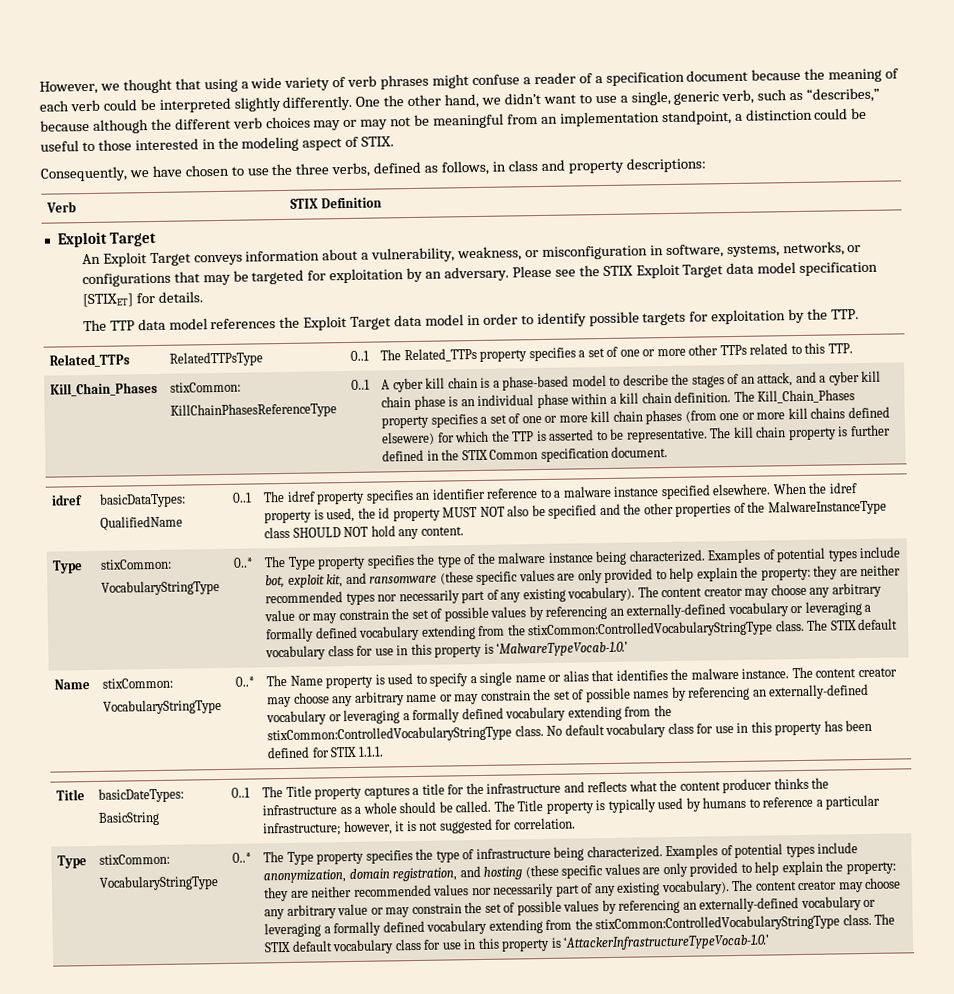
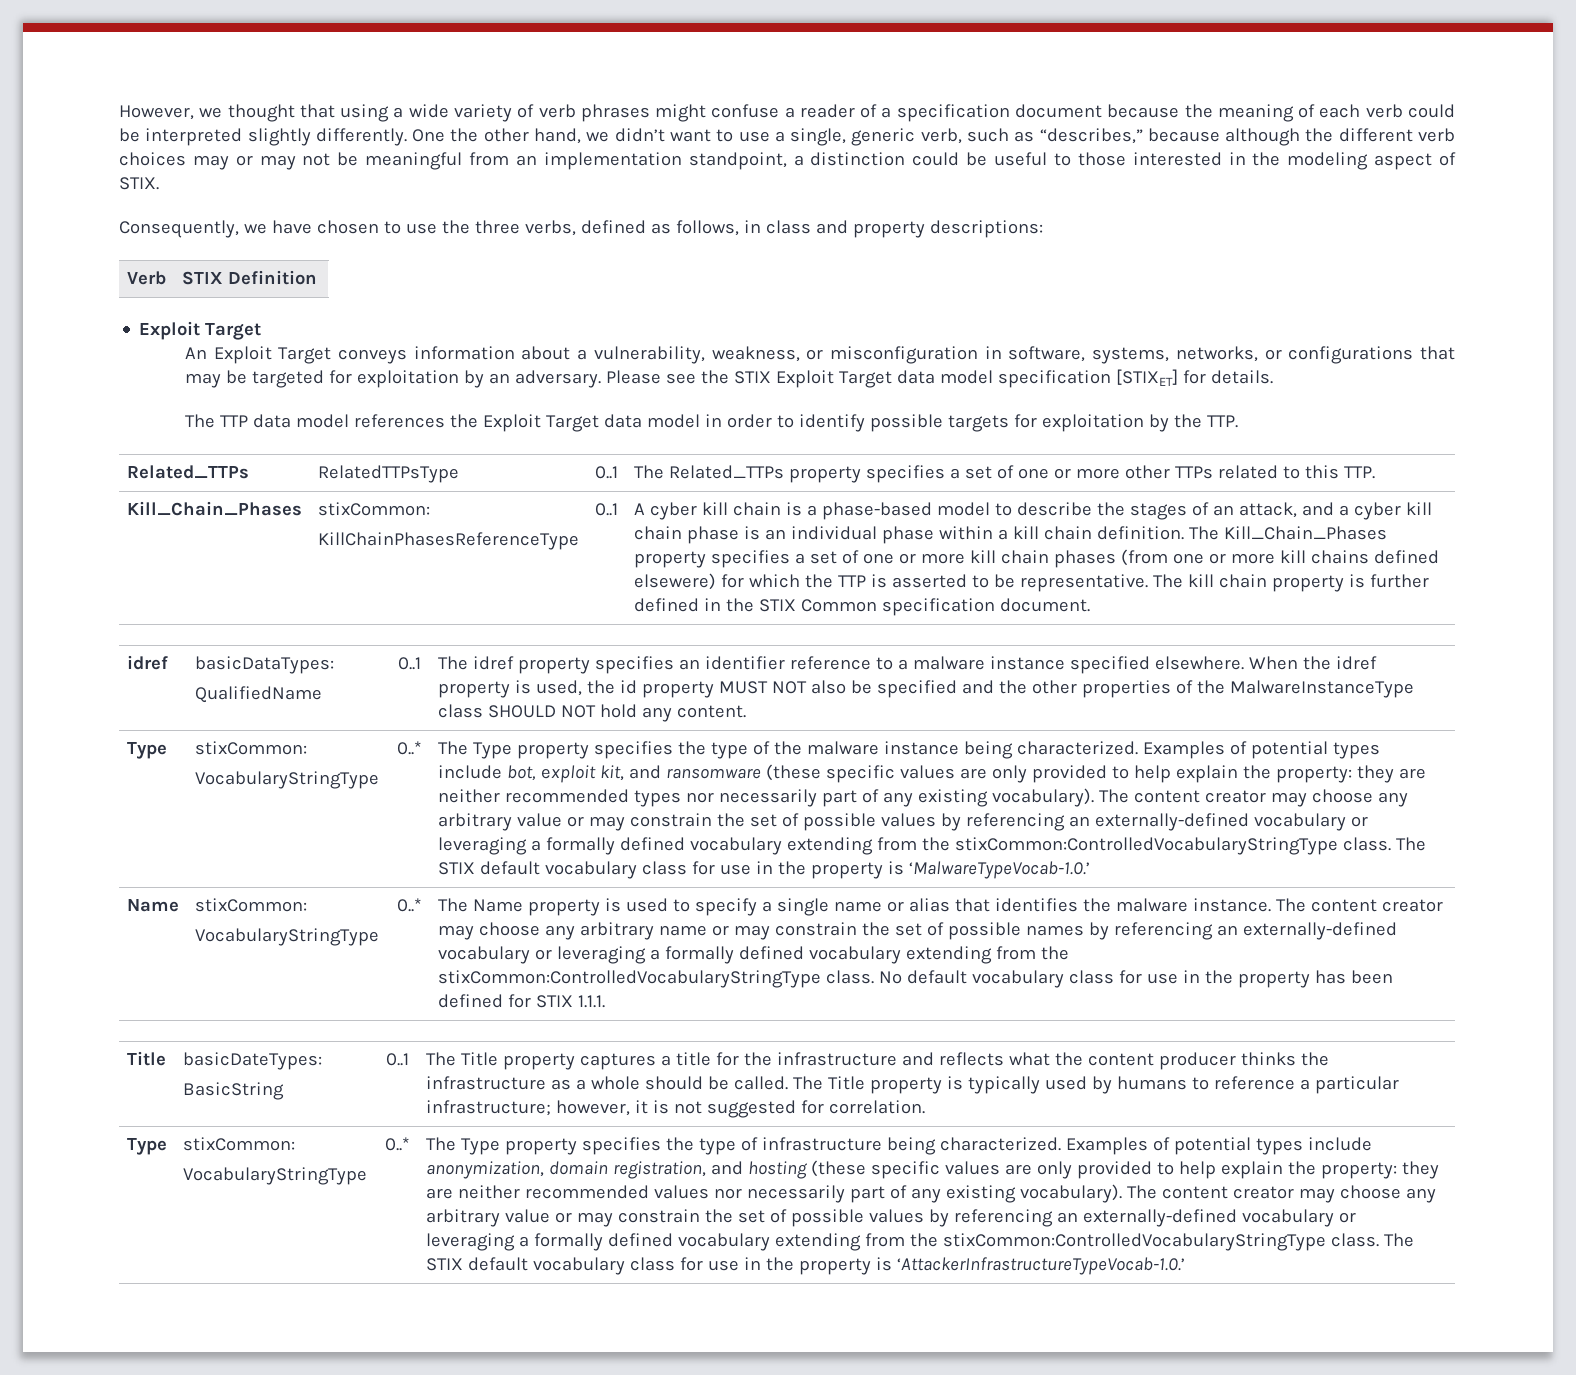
- The STIX default vocabulary class for use in this property is ‘MalwareTypeVocab-1.0.’
+ The STIX default vocabulary class for use in the property is ‘MalwareTypeVocab-1.0.’
- No default vocabulary class for use in this property has been defined for STIX 1.1.1.
+ No default vocabulary class for use in the property has been defined for STIX 1.1.1.
- The STIX default vocabulary class for use in this property is ‘AttackerInfrastructureTypeVocab-1.0.’
+ The STIX default vocabulary class for use in the property is ‘AttackerInfrastructureTypeVocab-1.0.’

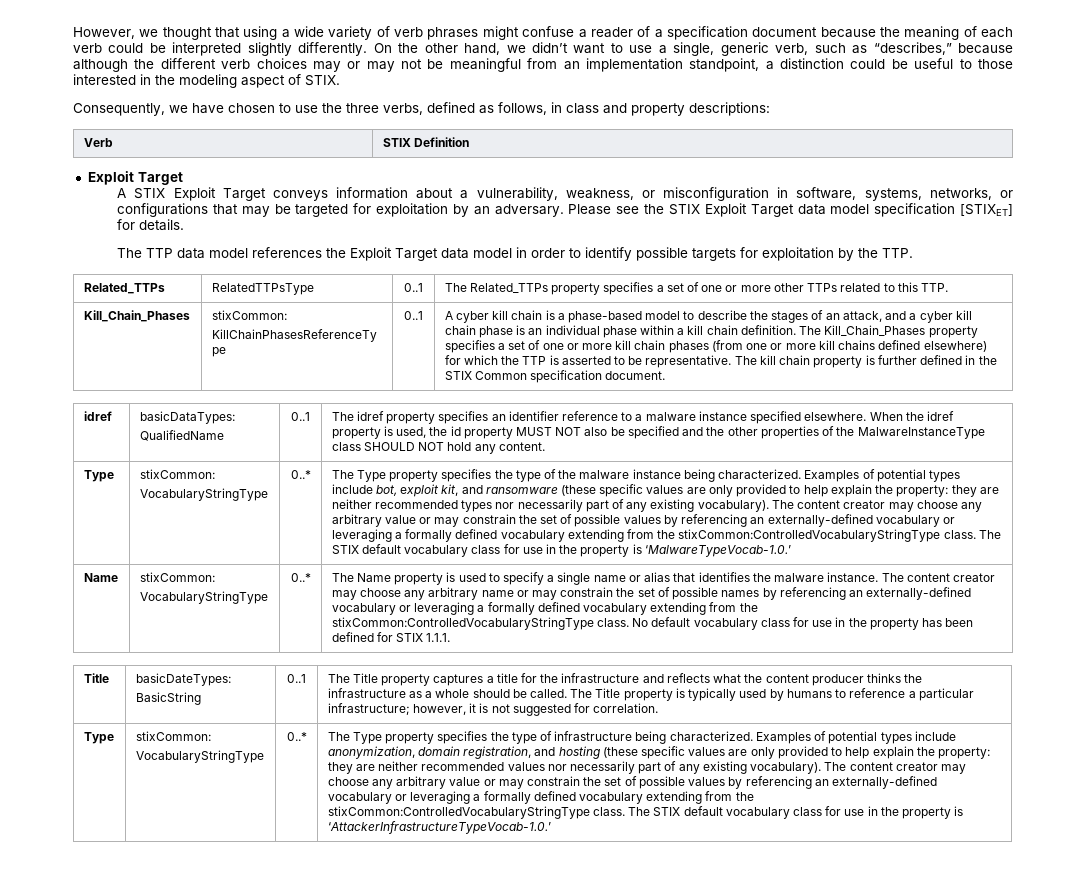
- One the other hand, we didn’t want to use a single, generic verb, such as “describes,” because although the different verb choices may or may not be meaningful from an implementation standpoint, a distinction could be useful to those interested in the modeling aspect of STIX.
+ On the other hand, we didn’t want to use a single, generic verb, such as “describes,” because although the different verb choices may or may not be meaningful from an implementation standpoint, a distinction could be useful to those interested in the modeling aspect of STIX.
- An Exploit Target conveys information about a vulnerability, weakness, or misconfiguration in software, systems, networks, or configurations that may be targeted for exploitation by an adversary.
+ A STIX Exploit Target conveys information about a vulnerability, weakness, or misconfiguration in software, systems, networks, or configurations that may be targeted for exploitation by an adversary.
- The Kill_Chain_Phases property specifies a set of one or more kill chain phases (from one or more kill chains defined elsewere) for which the TTP is asserted to be representative.
+ The Kill_Chain_Phases property specifies a set of one or more kill chain phases (from one or more kill chains defined elsewhere) for which the TTP is asserted to be representative.

